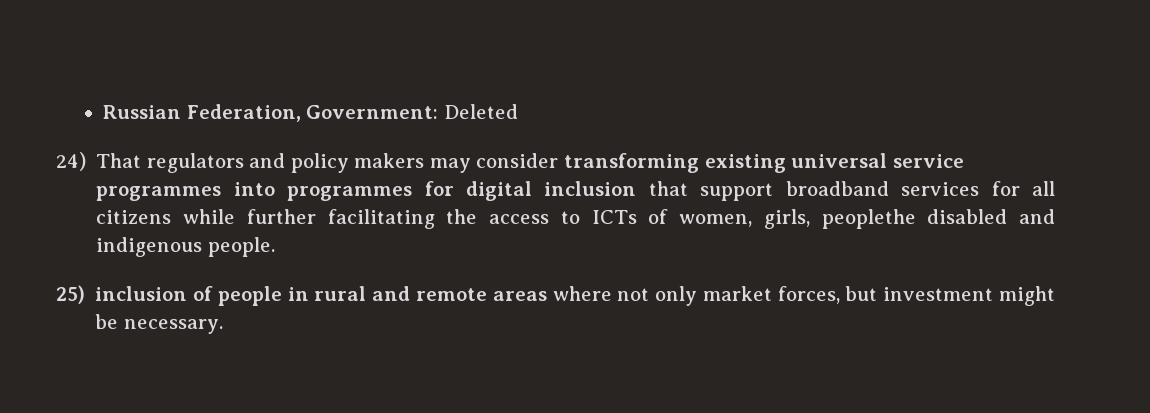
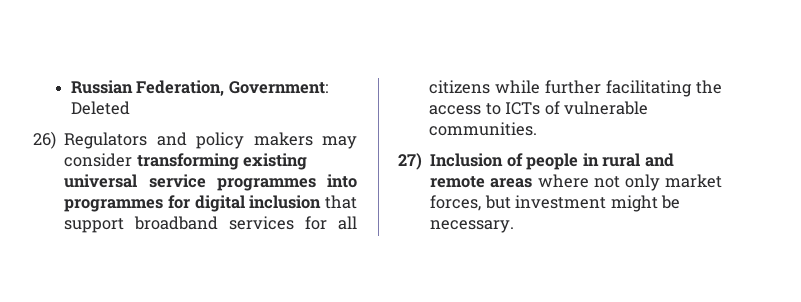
- 24) That regulators and policy makers may consider transforming existing universal service programmes into programmes for digital inclusion that support broadband services for all citizens while further facilitating the access to ICTs of women, girls, peoplethe disabled and indigenous people.
- 25) inclusion of people in rural and remote areas where not only market forces, but investment might be necessary.
+ 26) Regulators and policy makers may consider transforming existing universal service programmes into programmes for digital inclusion that support broadband services for all citizens while further facilitating the access to ICTs of vulnerable communities.
+ 27) Inclusion of people in rural and remote areas where not only market forces, but investment might be necessary.

